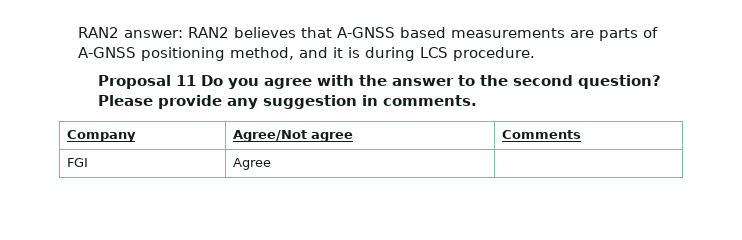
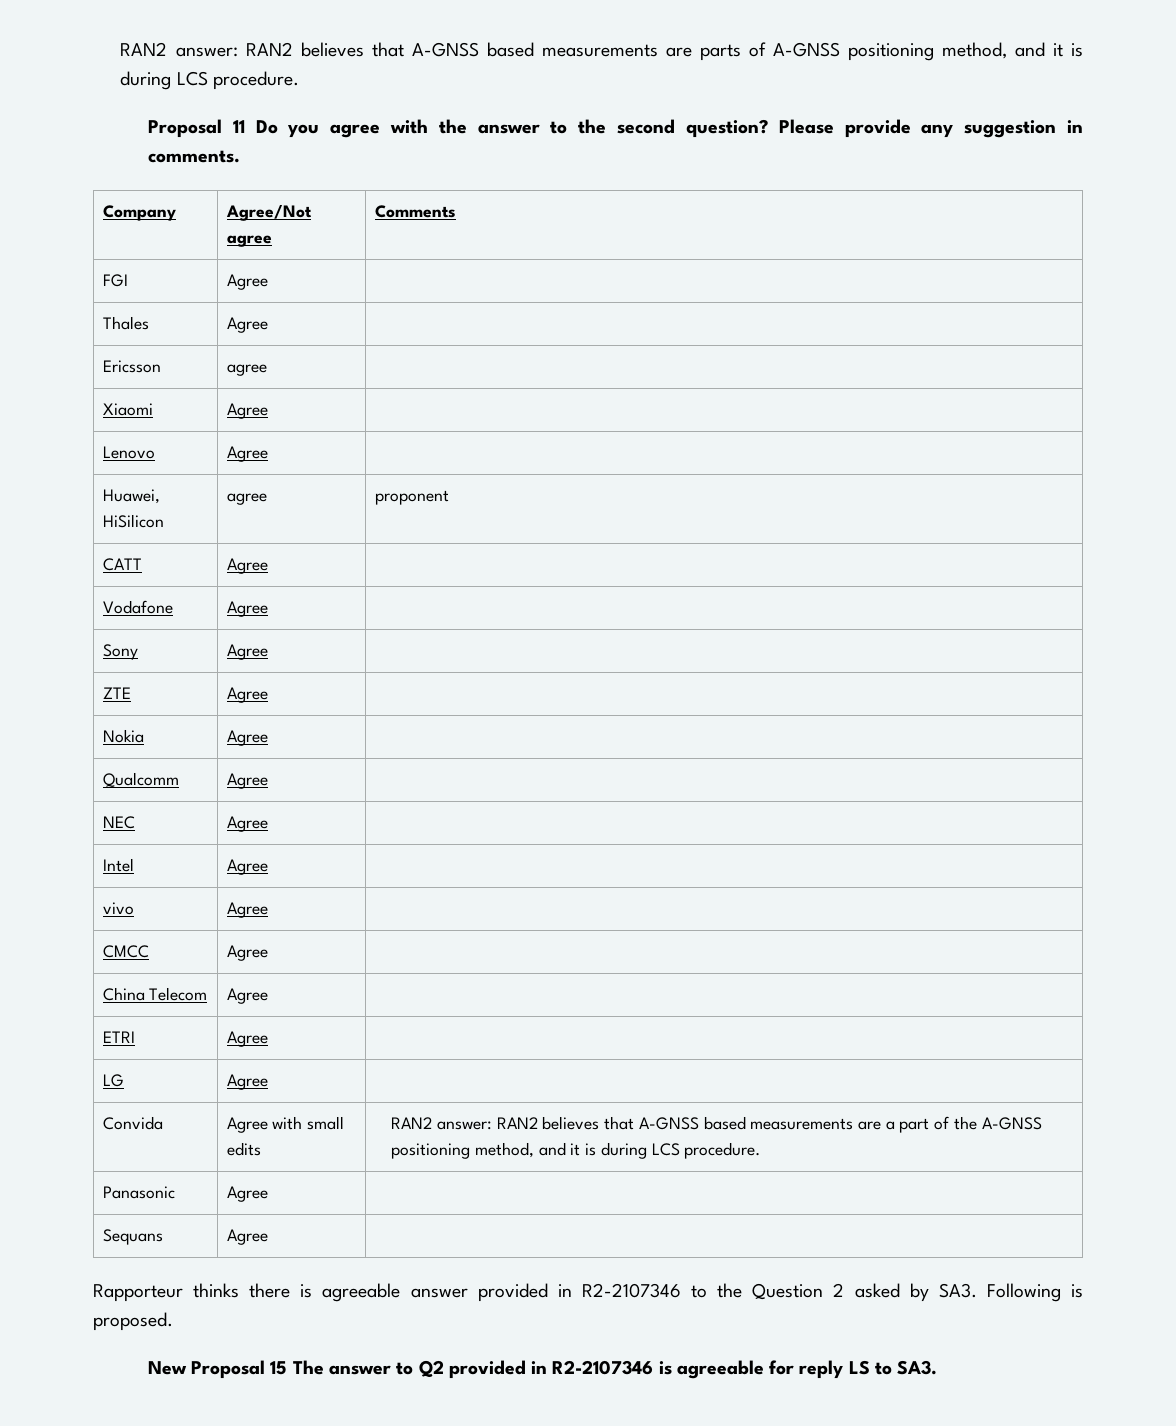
+ Thales | Agree |
+ Ericsson | agree |
+ Xiaomi | Agree |
+ Lenovo | Agree |
+ Huawei, HiSilicon | agree | proponent
+ CATT | Agree |
+ Vodafone | Agree |
+ Sony | Agree |
+ ZTE | Agree |
+ Nokia | Agree |
+ Qualcomm | Agree |
+ NEC | Agree |
+ Intel | Agree |
+ vivo | Agree |
+ CMCC | Agree |
+ China Telecom | Agree |
+ ETRI | Agree |
+ LG | Agree |
+ Convida | Agree with small edits | RAN2 answer: RAN2 believes that A-GNSS based measurements are a part of the A-GNSS positioning method, and it is during LCS procedure.
+ Panasonic | Agree |
+ Sequans | Agree |
+ Rapporteur thinks there is agreeable answer provided in R2-2107346 to the Question 2 asked by SA3. Following is proposed.
+ New Proposal 15 The answer to Q2 provided in R2-2107346 is agreeable for reply LS to SA3.

